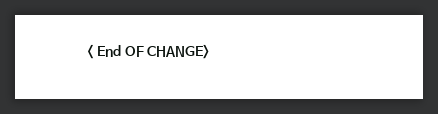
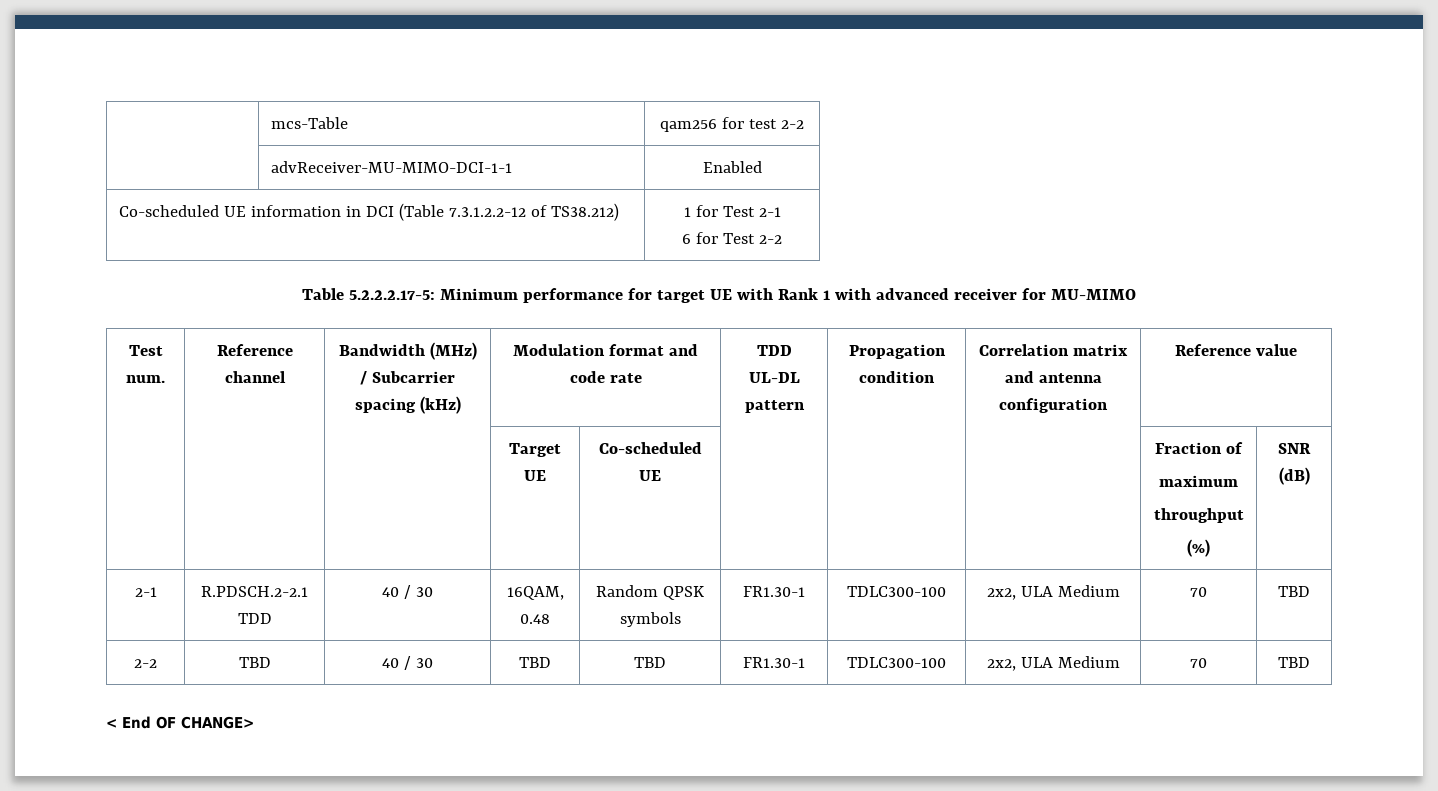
+ | mcs-Table | qam256 for test 2-2
+ | advReceiver-MU-MIMO-DCI-1-1 | Enabled
+ Co-scheduled UE information in DCI (Table 7.3.1.2.2-12 of TS38.212) | 1 for Test 2-1
+ 6 for Test 2-2
+ Table 5.2.2.2.17-5: Minimum performance for target UE with Rank 1 with advanced receiver for MU-MIMO
+ Test num. | Reference channel | Bandwidth (MHz) / Subcarrier spacing (kHz) | Modulation format and code rate | TDD UL-DL pattern | Propagation condition | Correlation matrix and antenna configuration | Reference value
+ | | | Target UE | Co-scheduled UE | | | | Fraction of
+ maximum
+ throughput
+ (%) | SNR (dB)
+ 2-1 | R.PDSCH.2-2.1 TDD | 40 / 30 | 16QAM, 0.48 | Random QPSK symbols | FR1.30-1 | TDLC300-100 | 2x2, ULA Medium | 70 | TBD
+ 2-2 | TBD | 40 / 30 | TBD | TBD | FR1.30-1 | TDLC300-100 | 2x2, ULA Medium | 70 | TBD

